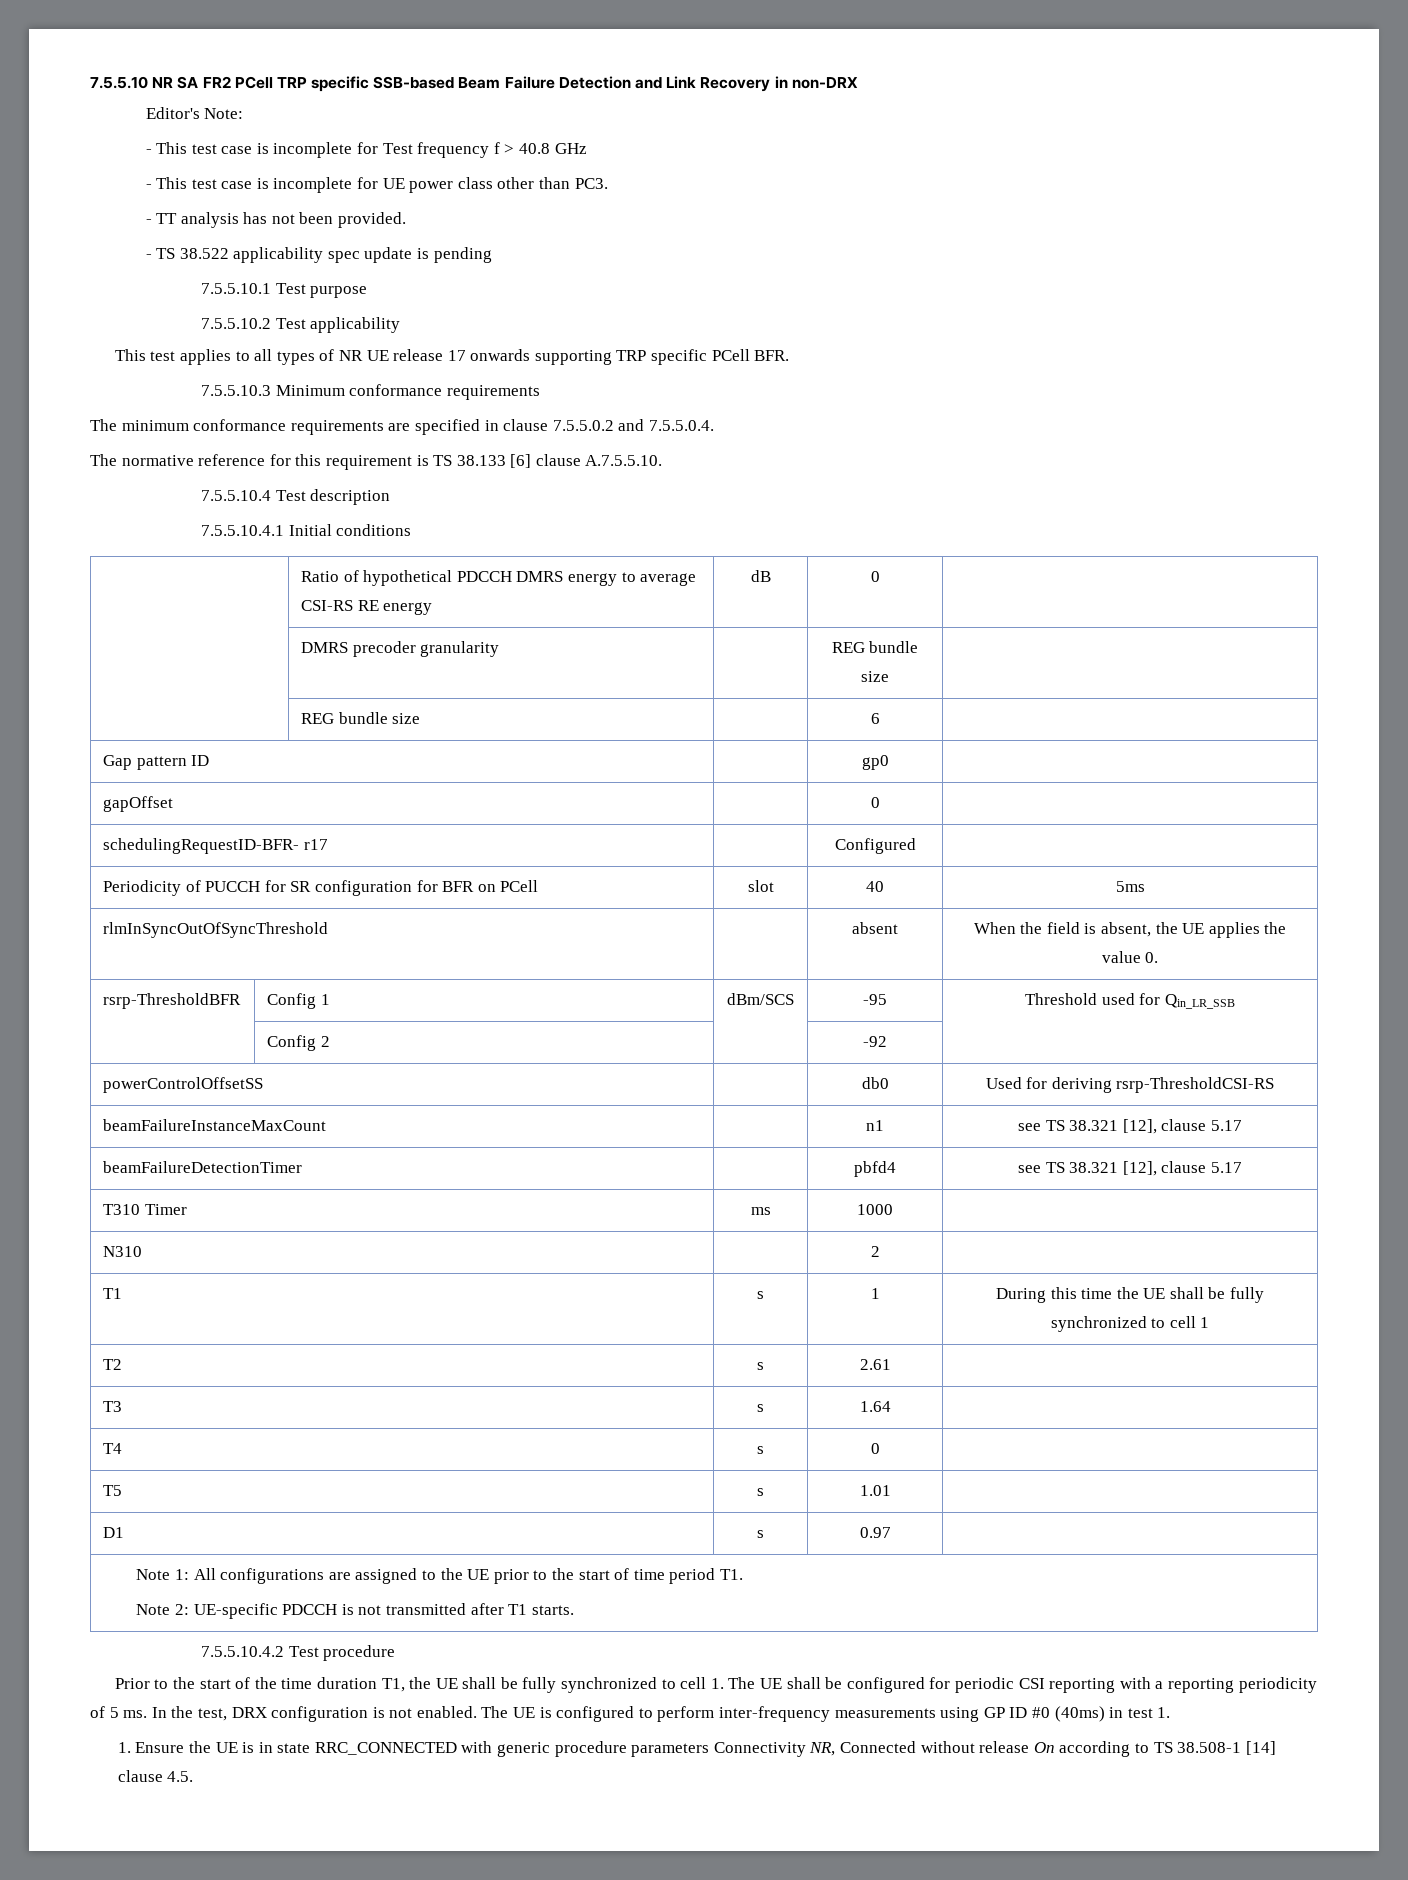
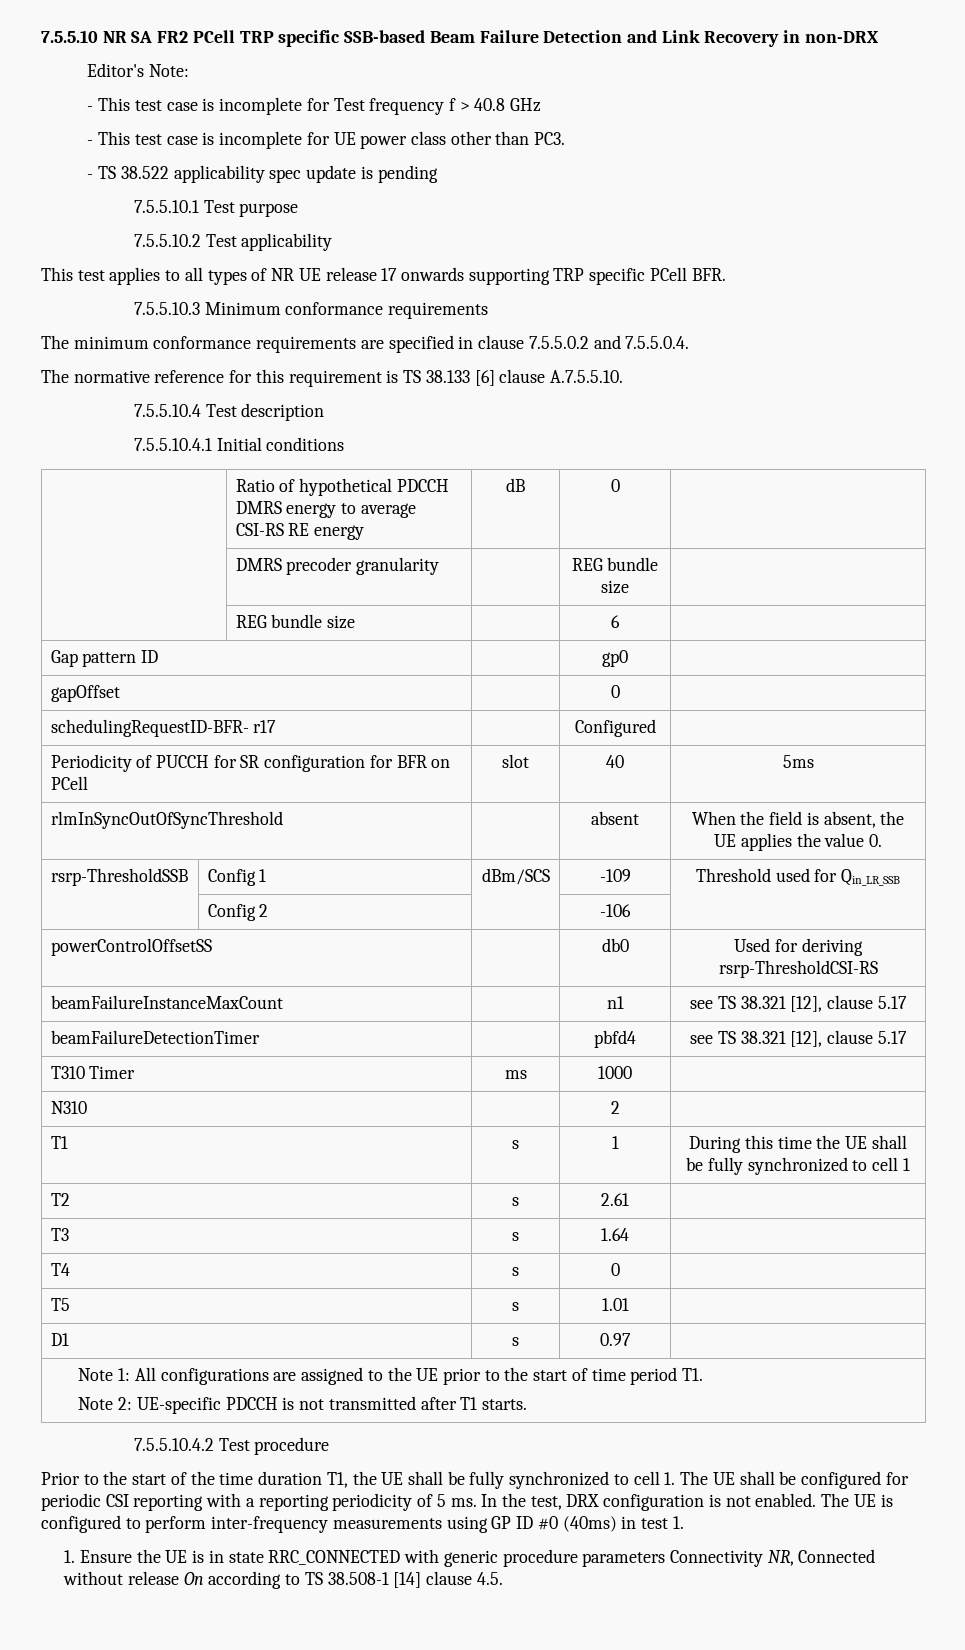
- - TT analysis has not been provided.
- rsrp-ThresholdBFR | Config 1 | dBm/SCS | -95 | Threshold used for Qin_LR_SSB
+ rsrp-ThresholdSSB | Config 1 | dBm/SCS | -109 | Threshold used for Qin_LR_SSB
- | Config 2 | | -92 |
+ | Config 2 | | -106 |

